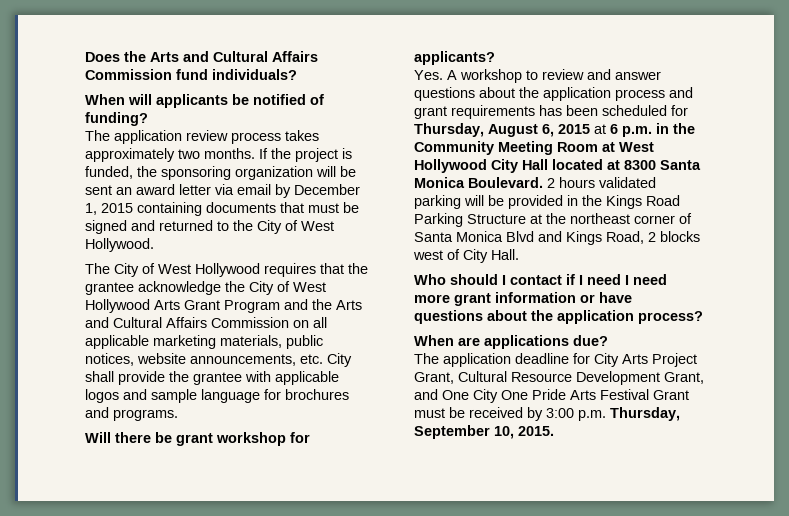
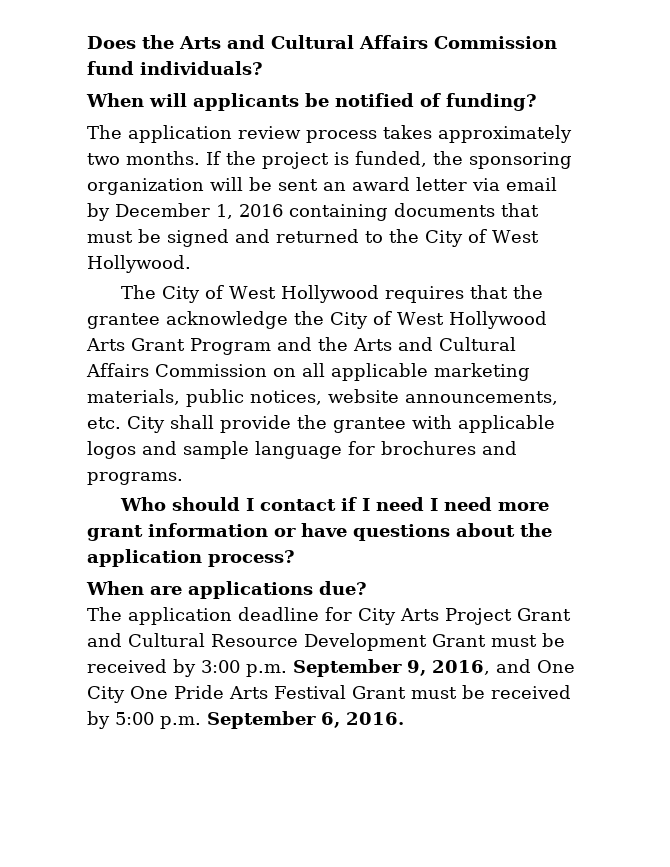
- If the project is funded, the sponsoring organization will be sent an award letter via email by December 1, 2015 containing documents that must be signed and returned to the City of West Hollywood.
+ If the project is funded, the sponsoring organization will be sent an award letter via email by December 1, 2016 containing documents that must be signed and returned to the City of West Hollywood.
- Will there be grant workshop for applicants?
- Yes. A workshop to review and answer questions about the application process and grant requirements has been scheduled for Thursday, August 6, 2015 at 6 p.m. in the Community Meeting Room at West Hollywood City Hall located at 8300 Santa Monica Boulevard. 2 hours validated parking will be provided in the Kings Road Parking Structure at the northeast corner of Santa Monica Blvd and Kings Road, 2 blocks west of City Hall.
- The application deadline for City Arts Project Grant, Cultural Resource Development Grant, and One City One Pride Arts Festival Grant must be received by 3:00 p.m. Thursday, September 10, 2015.
+ The application deadline for City Arts Project Grant and Cultural Resource Development Grant must be received by 3:00 p.m. September 9, 2016, and One City One Pride Arts Festival Grant must be received by 5:00 p.m. September 6, 2016.

